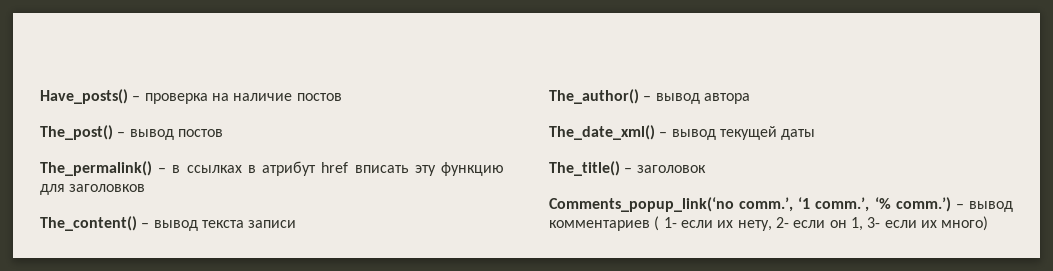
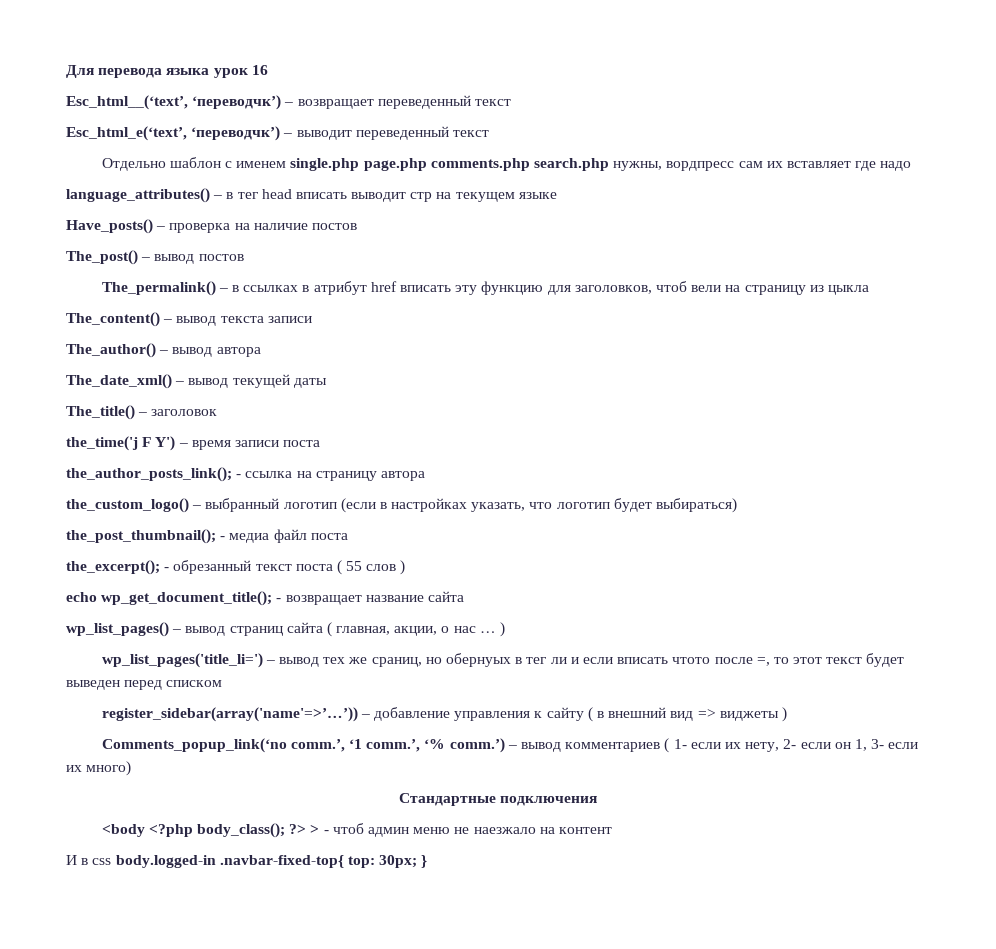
+ Для перевода языка урок 16
+ Esc_html__(‘text’, ‘переводчк’) – возвращает переведенный текст
+ Esc_html_e(‘text’, ‘переводчк’) – выводит переведенный текст
+ Отдельно шаблон с именем single.php page.php comments.php search.php нужны, вордпресс сам их вставляет где надо
+ language_attributes() – в тег head вписать выводит стр на текущем языке
- The_permalink() – в ссылках в атрибут href вписать эту функцию для заголовков
+ The_permalink() – в ссылках в атрибут href вписать эту функцию для заголовков, чтоб вели на страницу из цыкла
+ the_time('j F Y') – время записи поста
+ the_author_posts_link(); - ссылка на страницу автора
+ the_custom_logo() – выбранный логотип (если в настройках указать, что логотип будет выбираться)
+ the_post_thumbnail(); - медиа файл поста
+ the_excerpt(); - обрезанный текст поста ( 55 слов )
+ echo wp_get_document_title(); - возвращает название сайта
+ wp_list_pages() – вывод страниц сайта ( главная, акции, о нас … )
+ wp_list_pages('title_li=') – вывод тех же сраниц, но обернуых в тег ли и если вписать чтото после =, то этот текст будет выведен перед списком
+ register_sidebar(array('name'=>’…’)) – добавление управления к сайту ( в внешний вид => виджеты )
+ Стандартные подключения
+ <body <?php body_class(); ?> > - чтоб админ меню не наезжало на контент
+ И в css body.logged-in .navbar-fixed-top{ top: 30px; }

